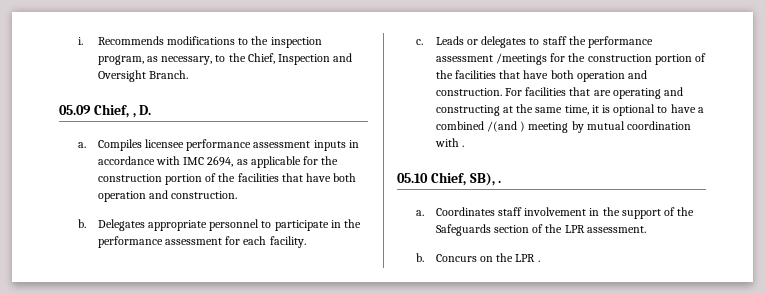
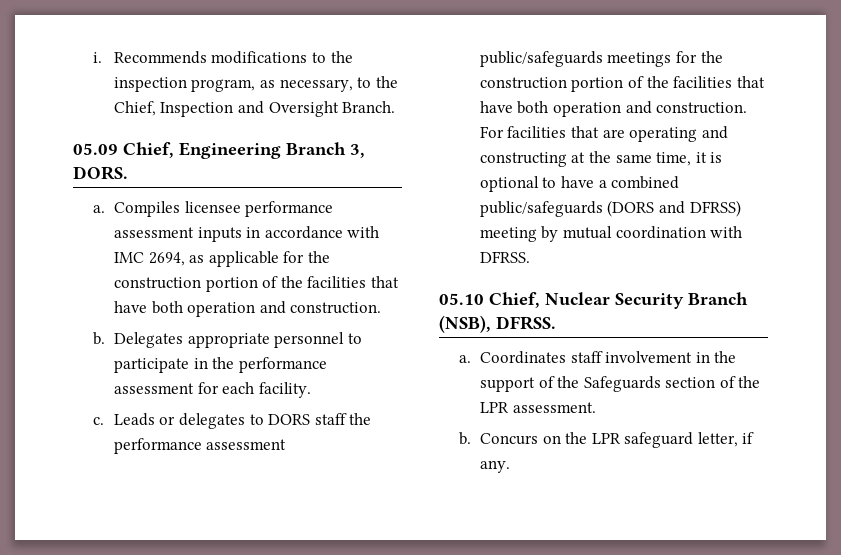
- 05.09 Chief, , D.
+ 05.09 Chief, Engineering Branch 3, DORS.
- Leads or delegates to staff the performance assessment /meetings for the construction portion of the facilities that have both operation and construction.
+ Leads or delegates to DORS staff the performance assessment public/safeguards meetings for the construction portion of the facilities that have both operation and construction.
- For facilities that are operating and constructing at the same time, it is optional to have a combined /(and ) meeting by mutual coordination with .
+ For facilities that are operating and constructing at the same time, it is optional to have a combined public/safeguards (DORS and DFRSS) meeting by mutual coordination with DFRSS.
- 05.10 Chief, SB), .
+ 05.10 Chief, Nuclear Security Branch (NSB), DFRSS.
- Concurs on the LPR .
+ Concurs on the LPR safeguard letter, if any.

